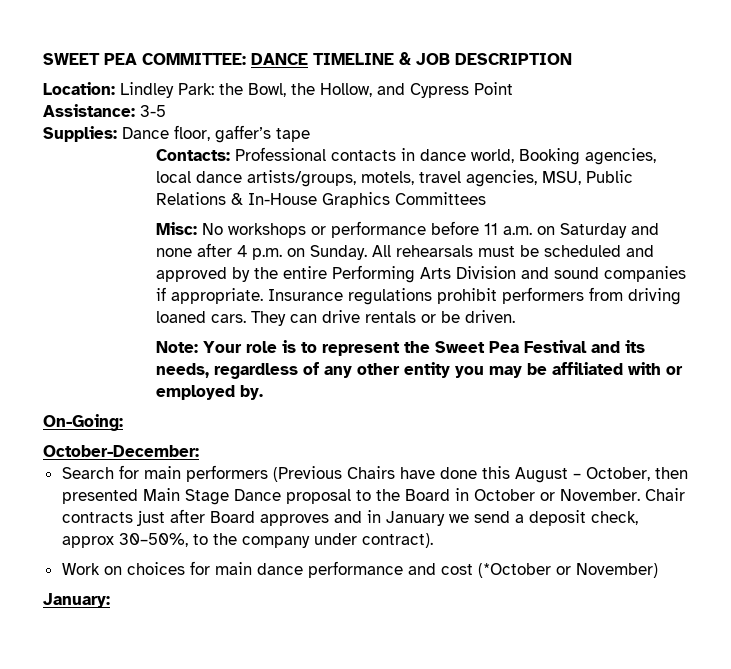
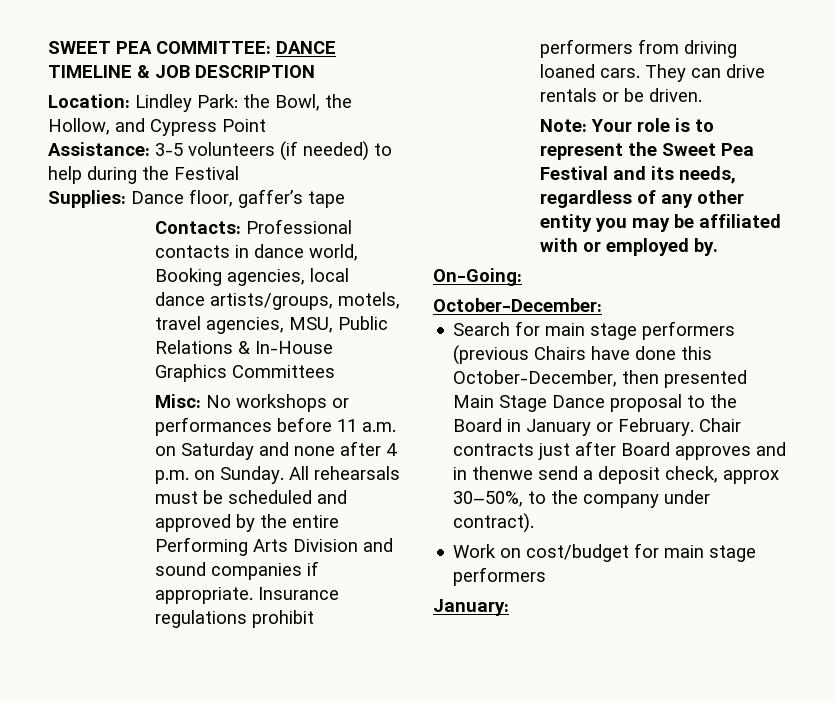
- Assistance: 3-5
+ Assistance: 3-5 volunteers (if needed) to help during the Festival
- Misc: No workshops or performance before 11 a.m. on Saturday and none after 4 p.m. on Sunday.
+ Misc: No workshops or performances before 11 a.m. on Saturday and none after 4 p.m. on Sunday.
- Search for main performers (Previous Chairs have done this August – October, then presented Main Stage Dance proposal to the Board in October or November.
+ Search for main stage performers (previous Chairs have done this October-December, then presented Main Stage Dance proposal to the Board in January or February.
- Chair contracts just after Board approves and in January we send a deposit check, approx 30–50%, to the company under contract).
+ Chair contracts just after Board approves and in thenwe send a deposit check, approx 30–50%, to the company under contract).
- Work on choices for main dance performance and cost (*October or November)
+ Work on cost/budget for main stage performers

